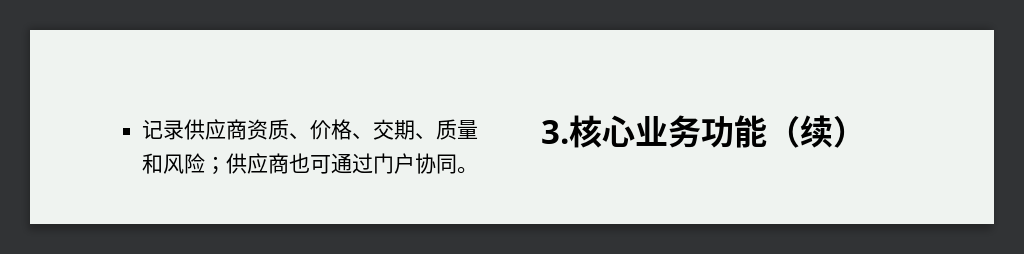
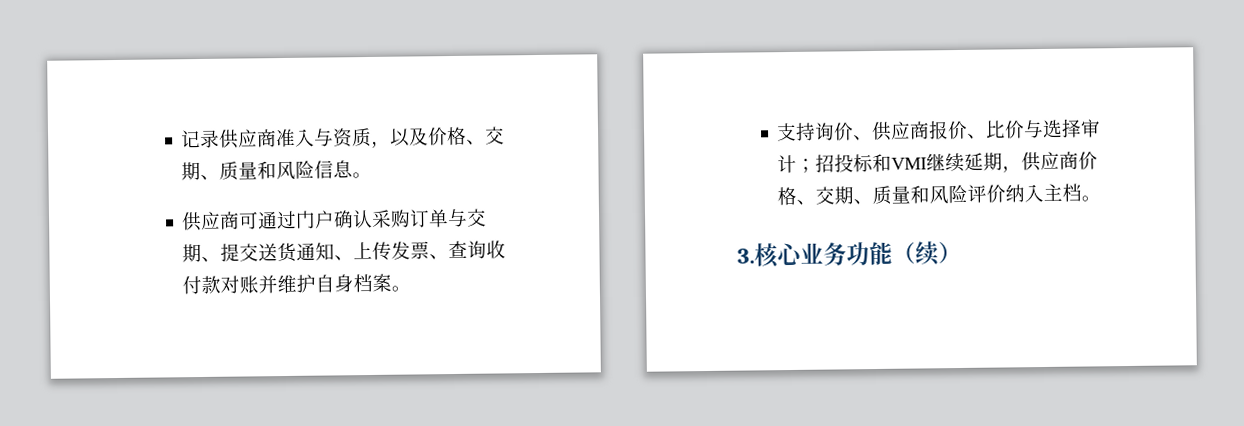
- 记录供应商资质、价格、交期、质量和风险；供应商也可通过门户协同。
+ 记录供应商准入与资质，以及价格、交期、质量和风险信息。
+ 供应商可通过门户确认采购订单与交期、提交送货通知、上传发票、查询收付款对账并维护自身档案。
+ 支持询价、供应商报价、比价与选择审计；招投标和VMI继续延期，供应商价格、交期、质量和风险评价纳入主档。

